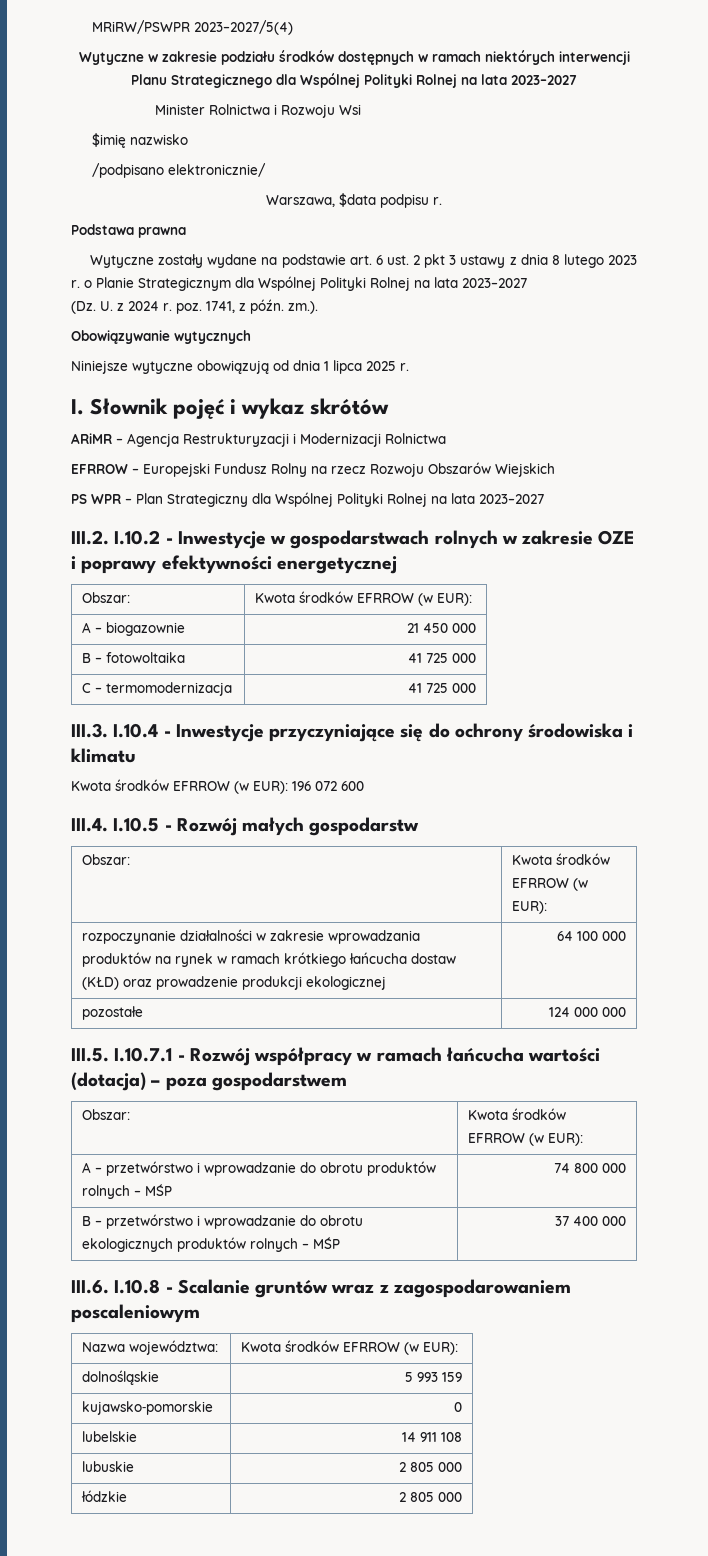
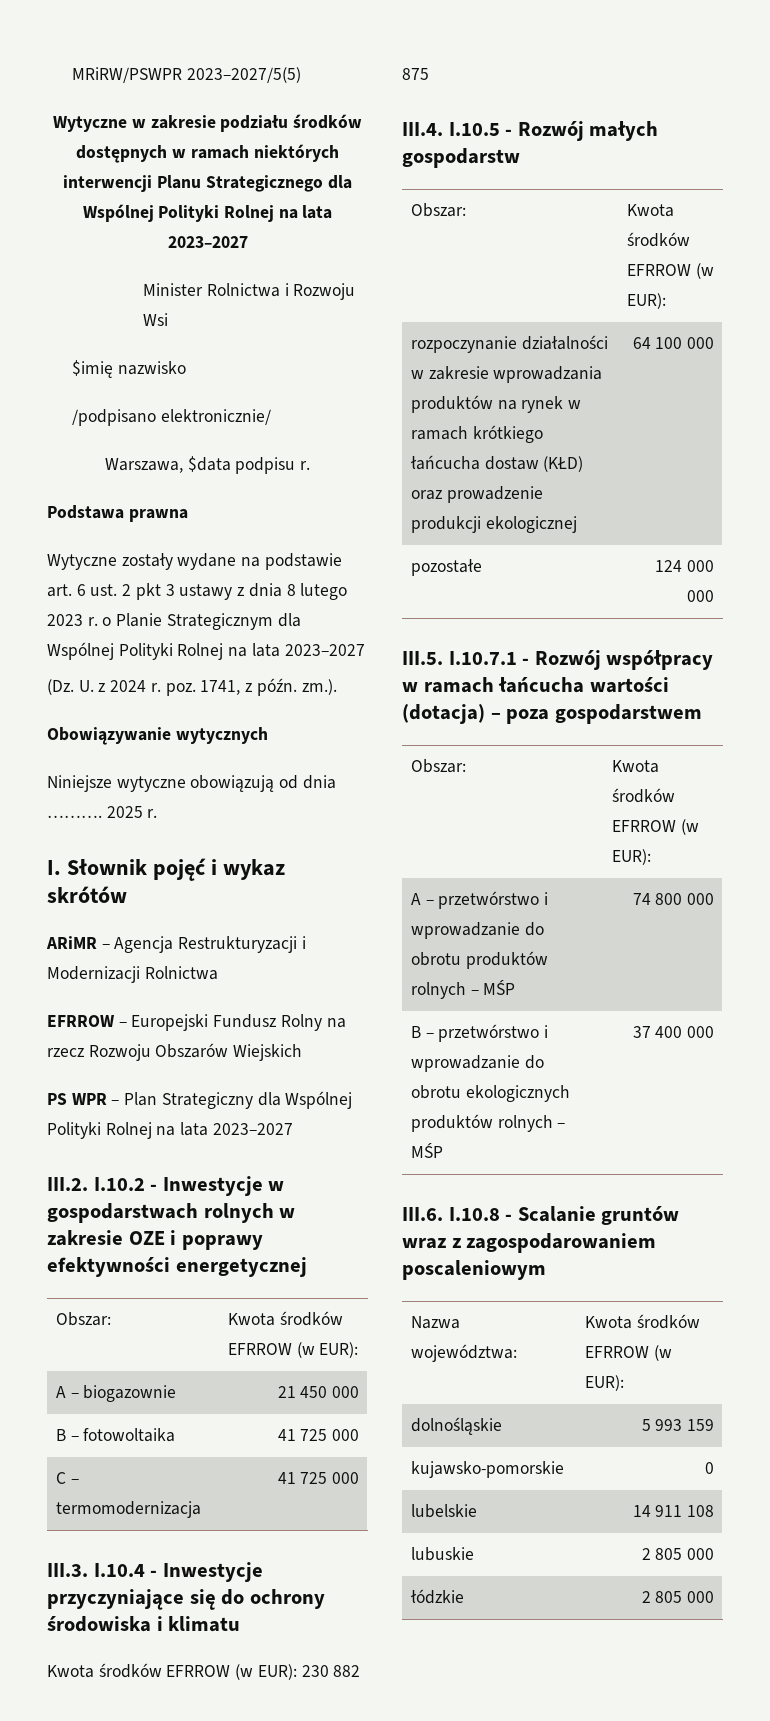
- MRiRW/PSWPR 2023–2027/5(4)
+ MRiRW/PSWPR 2023–2027/5(5)
- Niniejsze wytyczne obowiązują od dnia 1 lipca 2025 r.
+ Niniejsze wytyczne obowiązują od dnia ………. 2025 r.
- Kwota środków EFRROW (w EUR): 196 072 600
+ Kwota środków EFRROW (w EUR): 230 882 875

